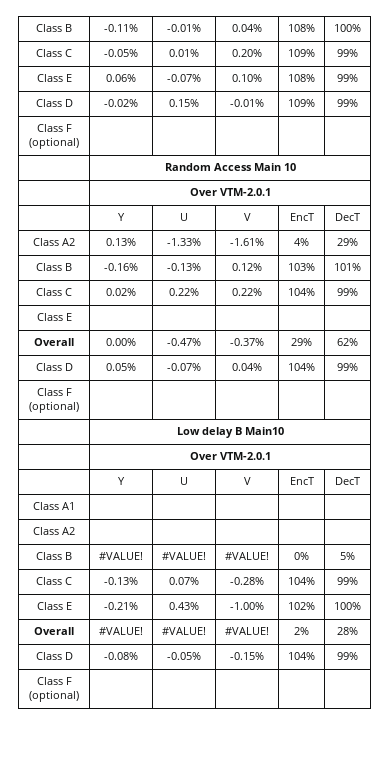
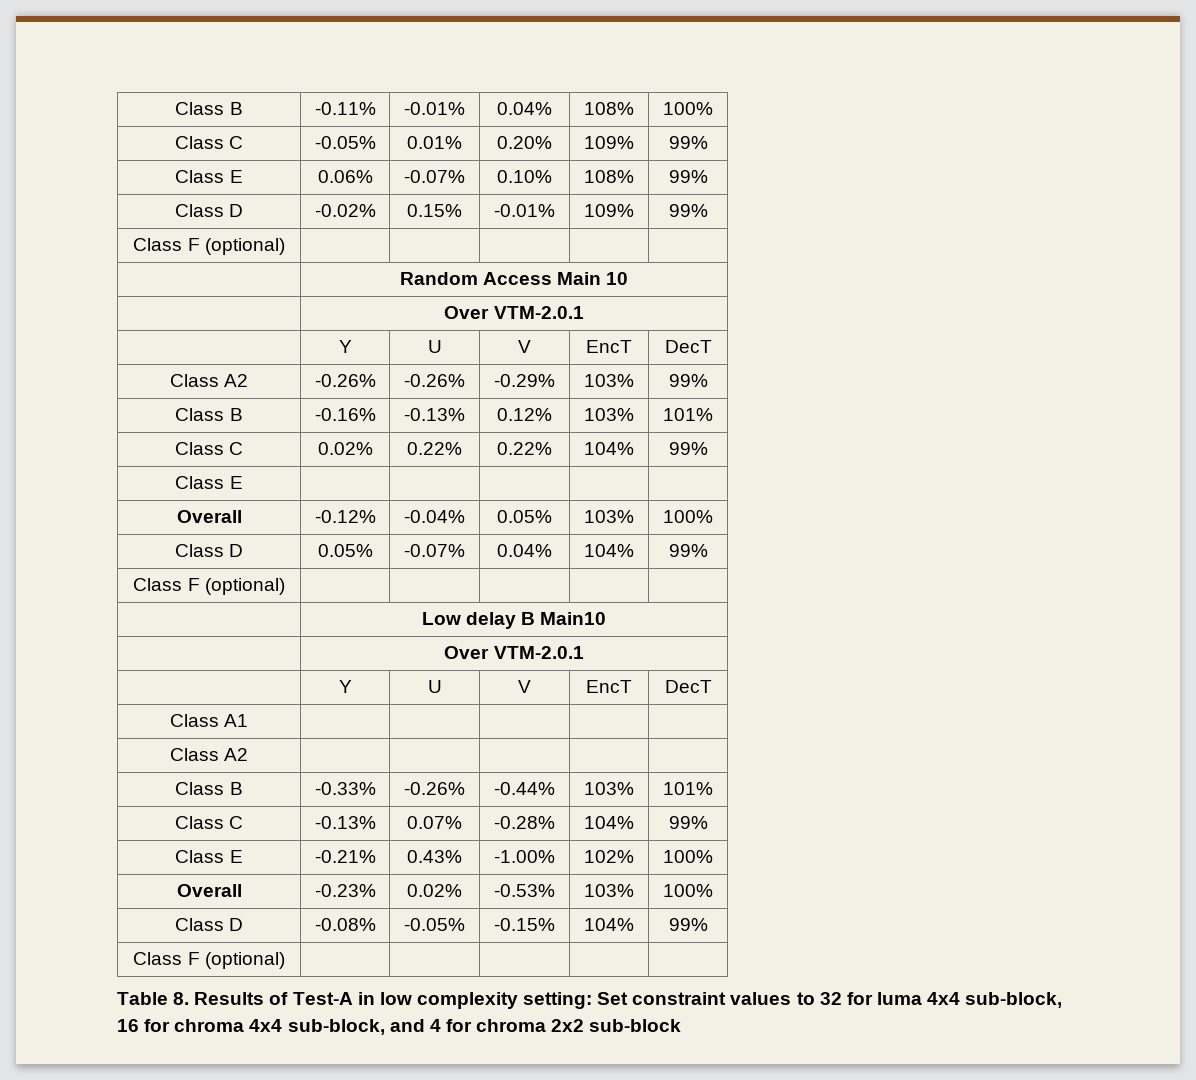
- Class A2 | 0.13% | -1.33% | -1.61% | 4% | 29%
+ Class A2 | -0.26% | -0.26% | -0.29% | 103% | 99%
- Overall | 0.00% | -0.47% | -0.37% | 29% | 62%
+ Overall | -0.12% | -0.04% | 0.05% | 103% | 100%
- Class B | #VALUE! | #VALUE! | #VALUE! | 0% | 5%
+ Class B | -0.33% | -0.26% | -0.44% | 103% | 101%
- Overall | #VALUE! | #VALUE! | #VALUE! | 2% | 28%
+ Overall | -0.23% | 0.02% | -0.53% | 103% | 100%
+ Table 8. Results of Test-A in low complexity setting: Set constraint values to 32 for luma 4x4 sub-block, 16 for chroma 4x4 sub-block, and 4 for chroma 2x2 sub-block

